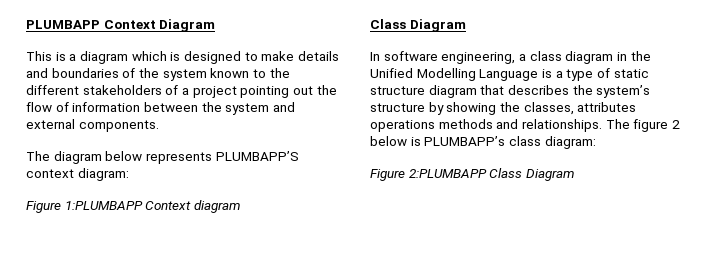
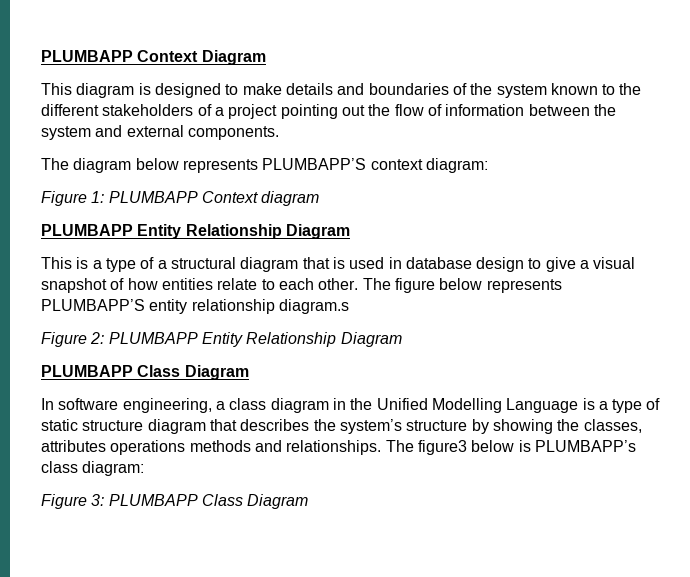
- This is a diagram which is designed to make details and boundaries of the system known to the different stakeholders of a project pointing out the flow of information between the system and external components.
+ This diagram is designed to make details and boundaries of the system known to the different stakeholders of a project pointing out the flow of information between the system and external components.
- Figure 1:PLUMBAPP Context diagram
- Class Diagram
+ Figure 1: PLUMBAPP Context diagram
+ PLUMBAPP Entity Relationship Diagram
+ This is a type of a structural diagram that is used in database design to give a visual snapshot of how entities relate to each other. The figure below represents PLUMBAPP’S entity relationship diagram.s
+ Figure 2: PLUMBAPP Entity Relationship Diagram
+ PLUMBAPP Class Diagram
- The figure 2 below is PLUMBAPP’s class diagram:
+ The figure3 below is PLUMBAPP’s class diagram:
- Figure 2:PLUMBAPP Class Diagram
+ Figure 3: PLUMBAPP Class Diagram

